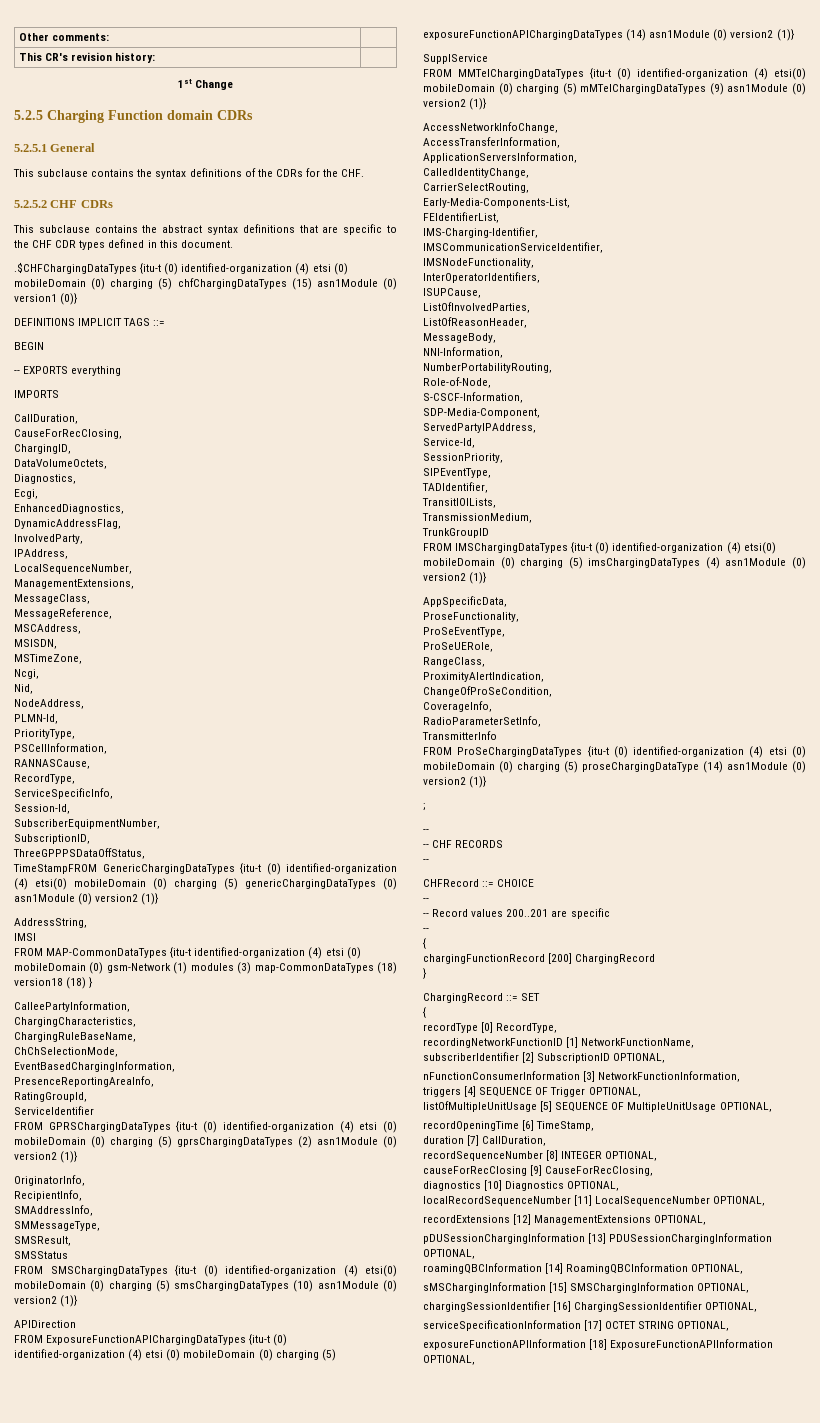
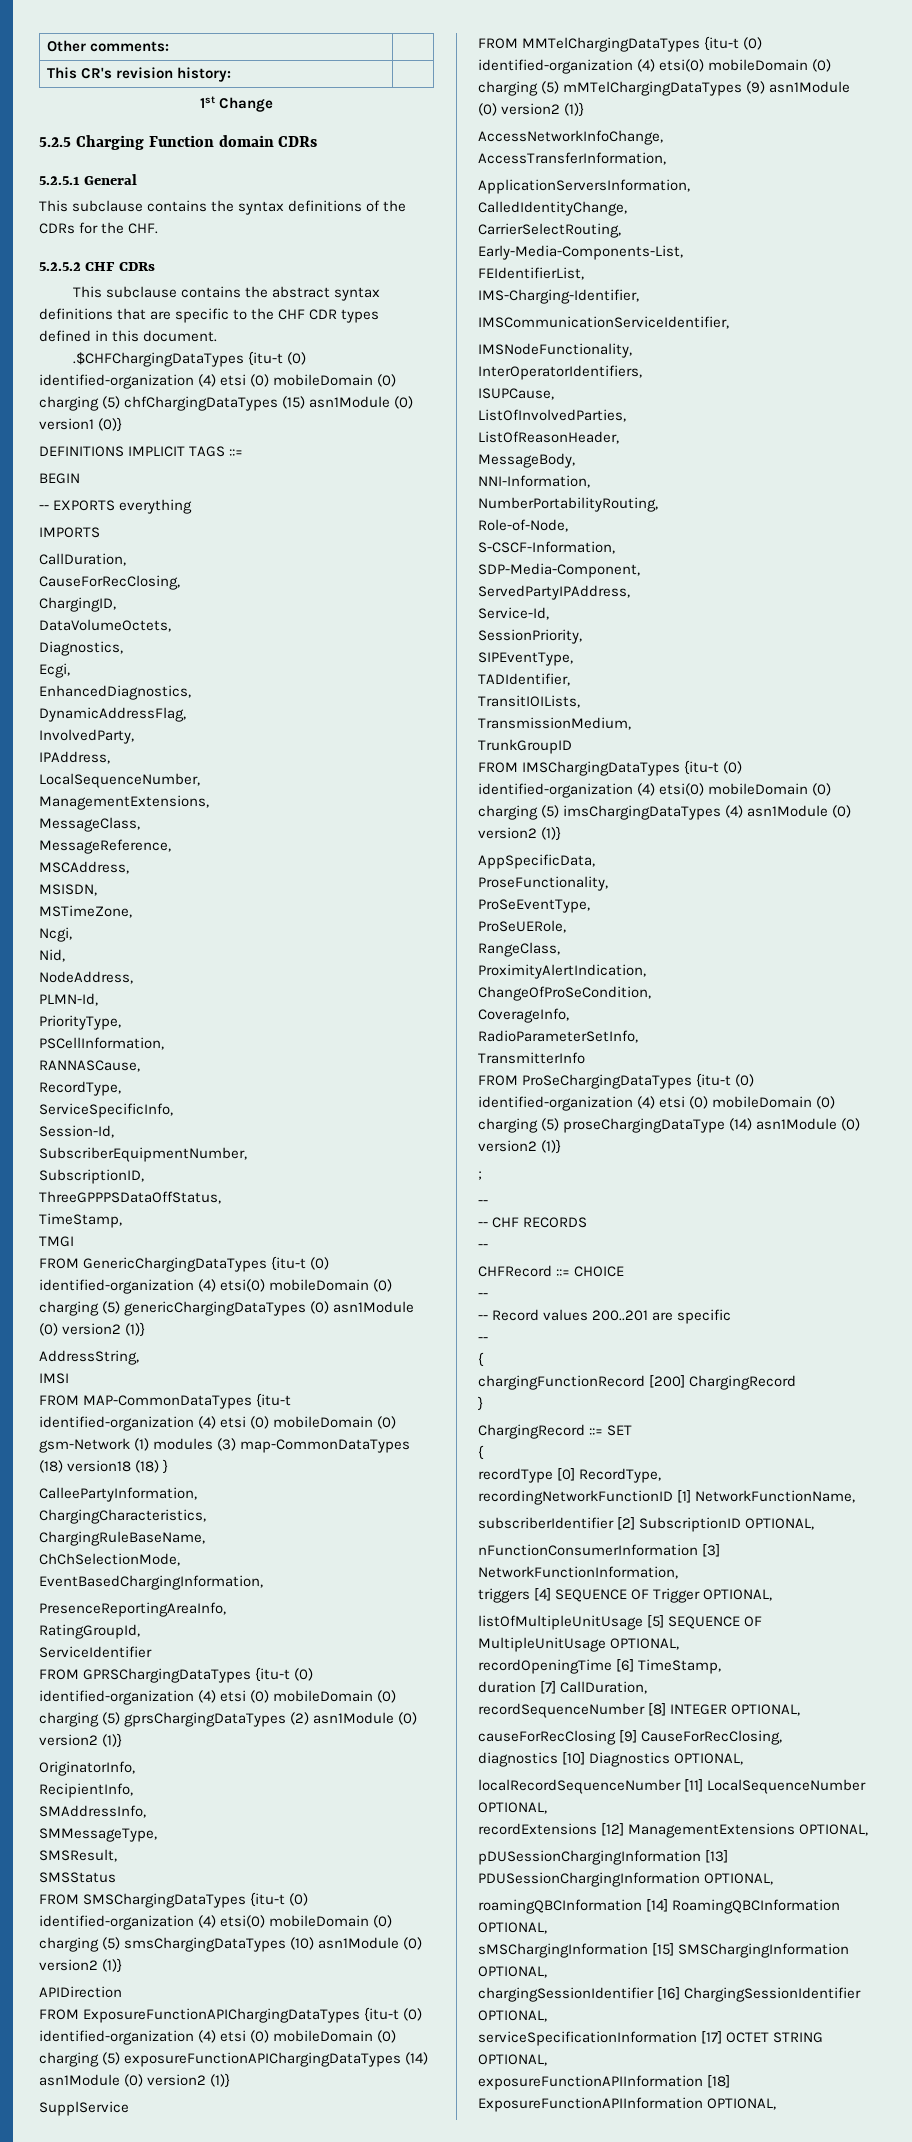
  ThreeGPPPSDataOffStatus,
- TimeStampFROM GenericChargingDataTypes {itu-t (0) identified-organization (4) etsi(0) mobileDomain (0) charging (5) genericChargingDataTypes (0) asn1Module (0) version2 (1)}
+ TimeStamp,
+ TMGI
+ FROM GenericChargingDataTypes {itu-t (0) identified-organization (4) etsi(0) mobileDomain (0) charging (5) genericChargingDataTypes (0) asn1Module (0) version2 (1)}

